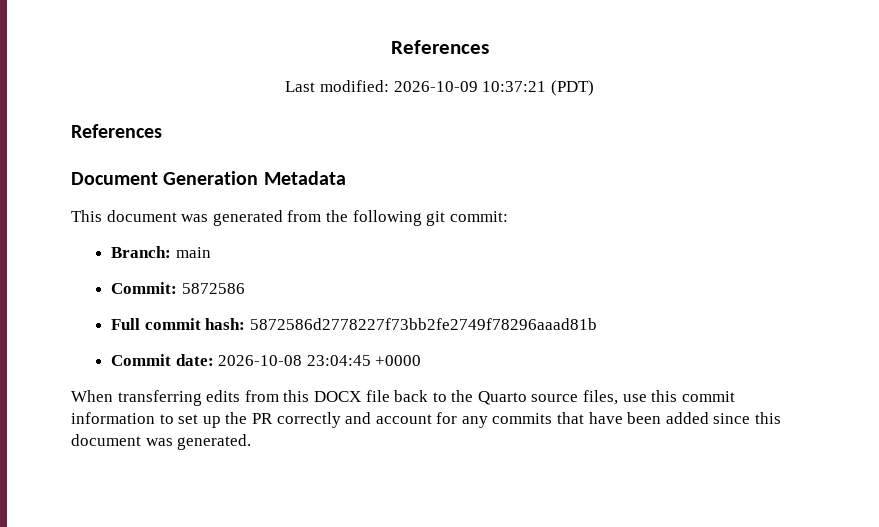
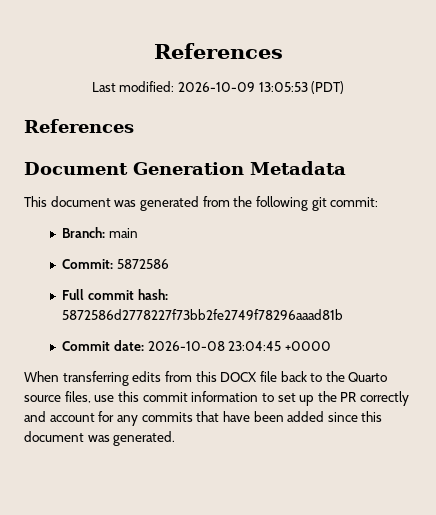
- Last modified: 2026-10-09 10:37:21 (PDT)
+ Last modified: 2026-10-09 13:05:53 (PDT)

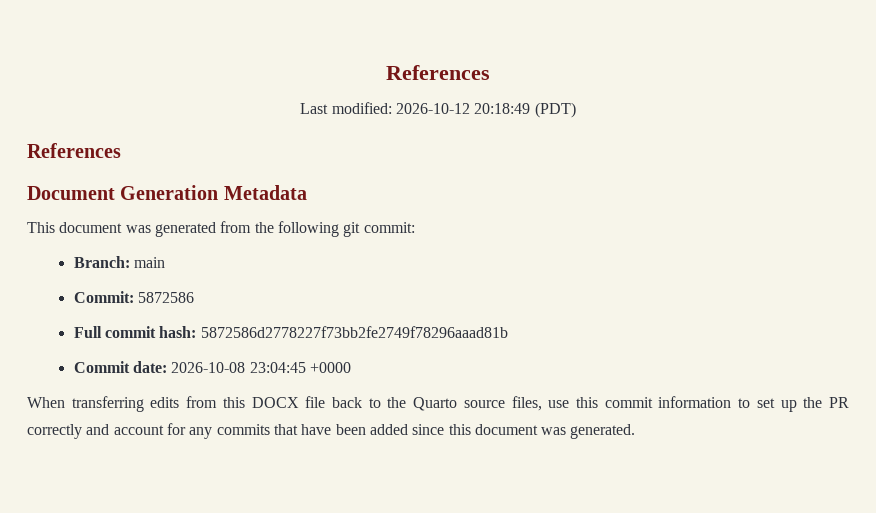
- Last modified: 2026-10-09 13:05:53 (PDT)
+ Last modified: 2026-10-12 20:18:49 (PDT)

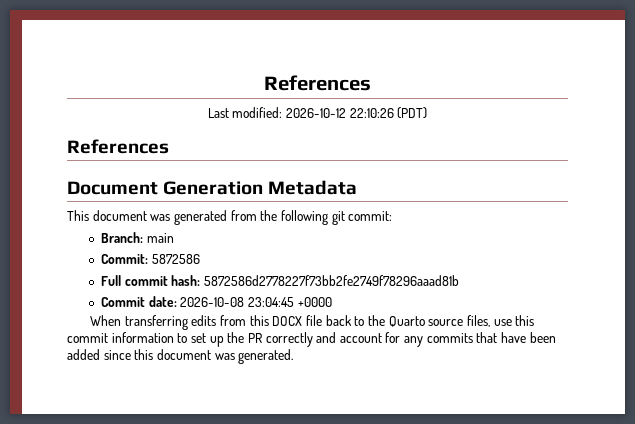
- Last modified: 2026-10-12 20:18:49 (PDT)
+ Last modified: 2026-10-12 22:10:26 (PDT)

